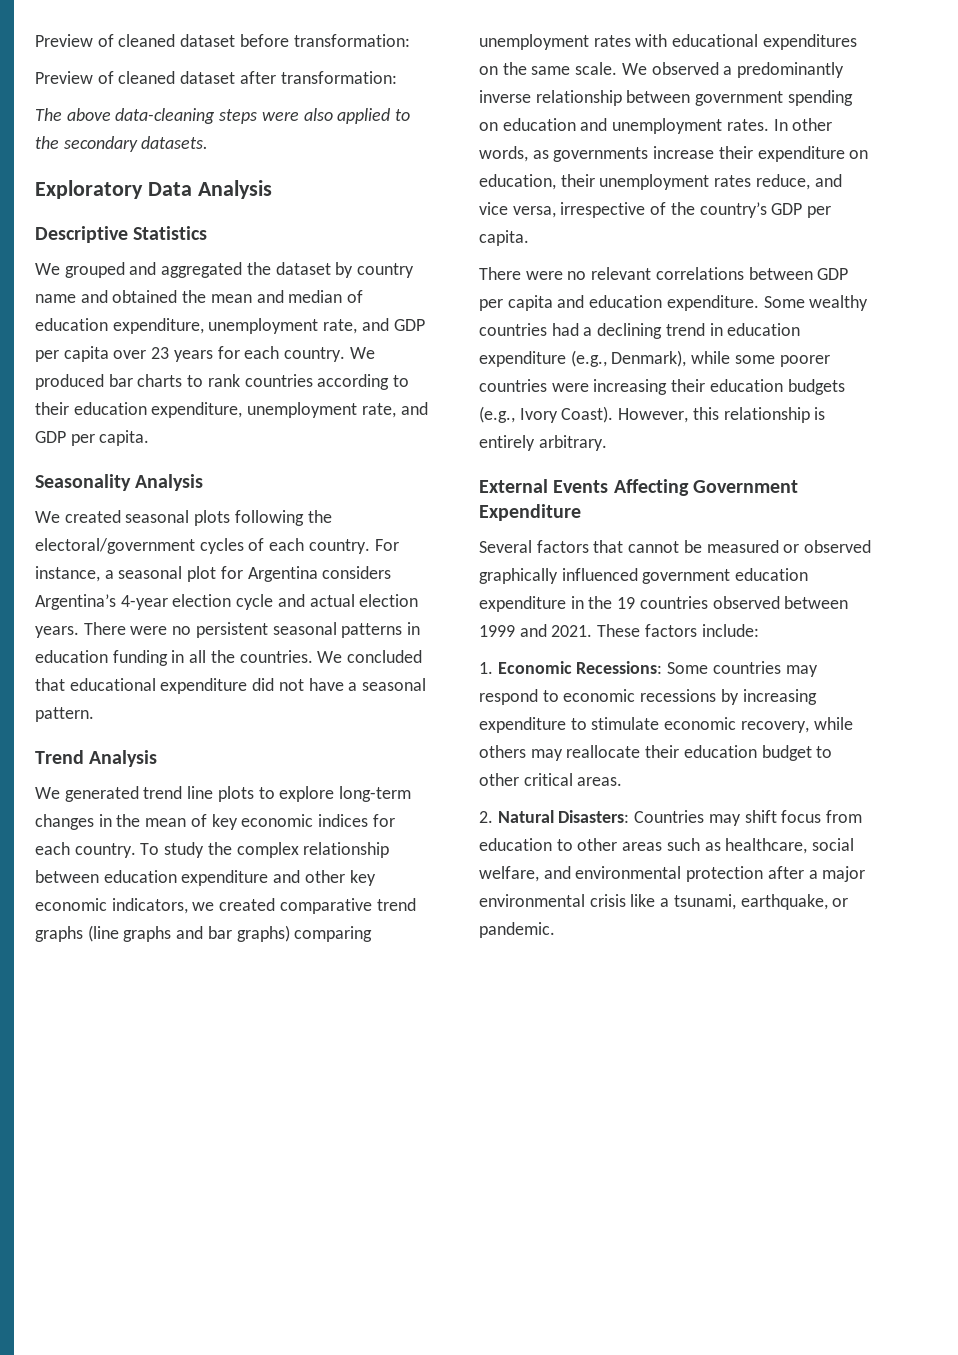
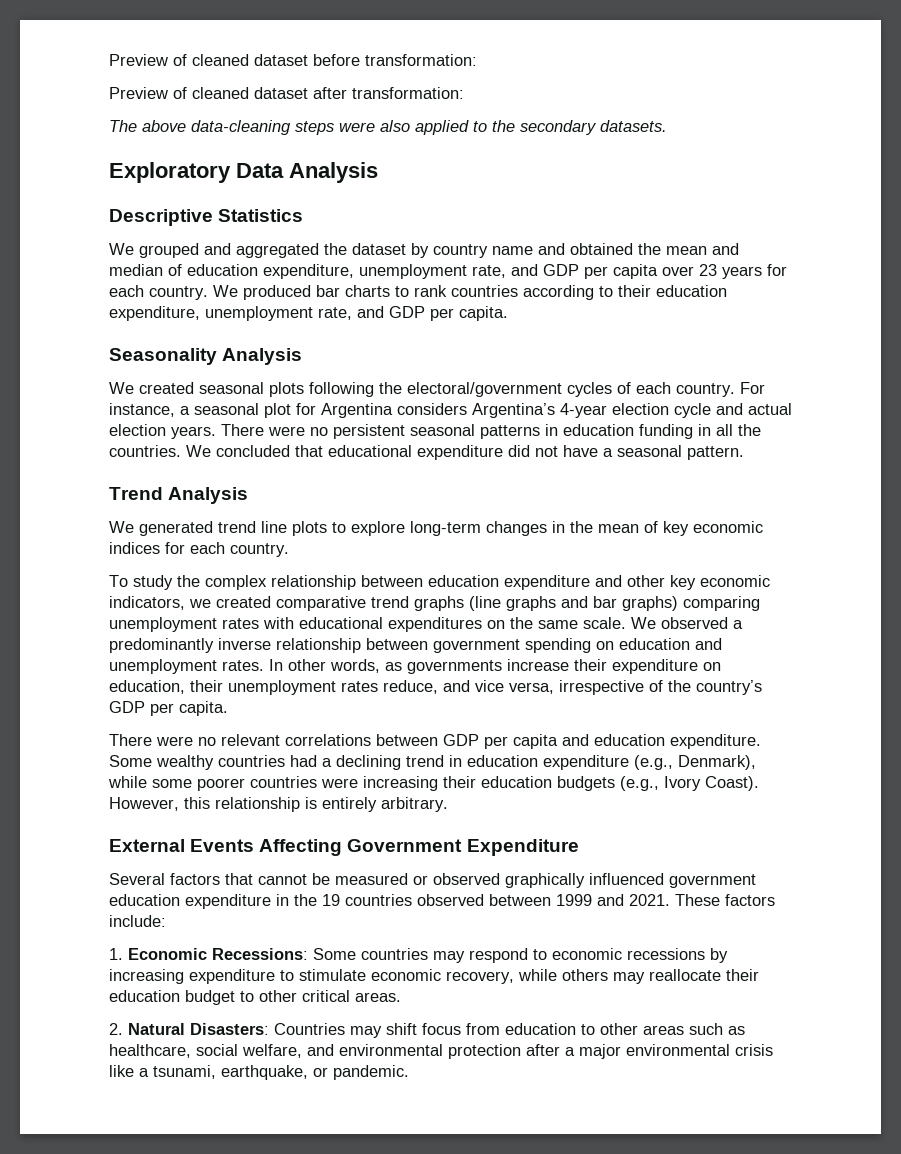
- We generated trend line plots to explore long-term changes in the mean of key economic indices for each country. To study the complex relationship between education expenditure and other key economic indicators, we created comparative trend graphs (line graphs and bar graphs) comparing unemployment rates with educational expenditures on the same scale.
+ We generated trend line plots to explore long-term changes in the mean of key economic indices for each country.
+ To study the complex relationship between education expenditure and other key economic indicators, we created comparative trend graphs (line graphs and bar graphs) comparing unemployment rates with educational expenditures on the same scale.

